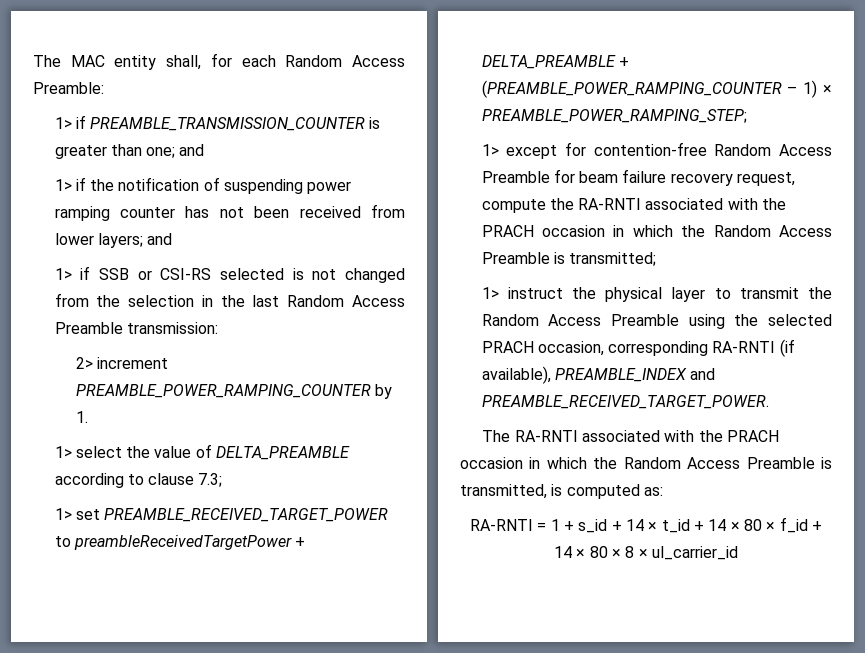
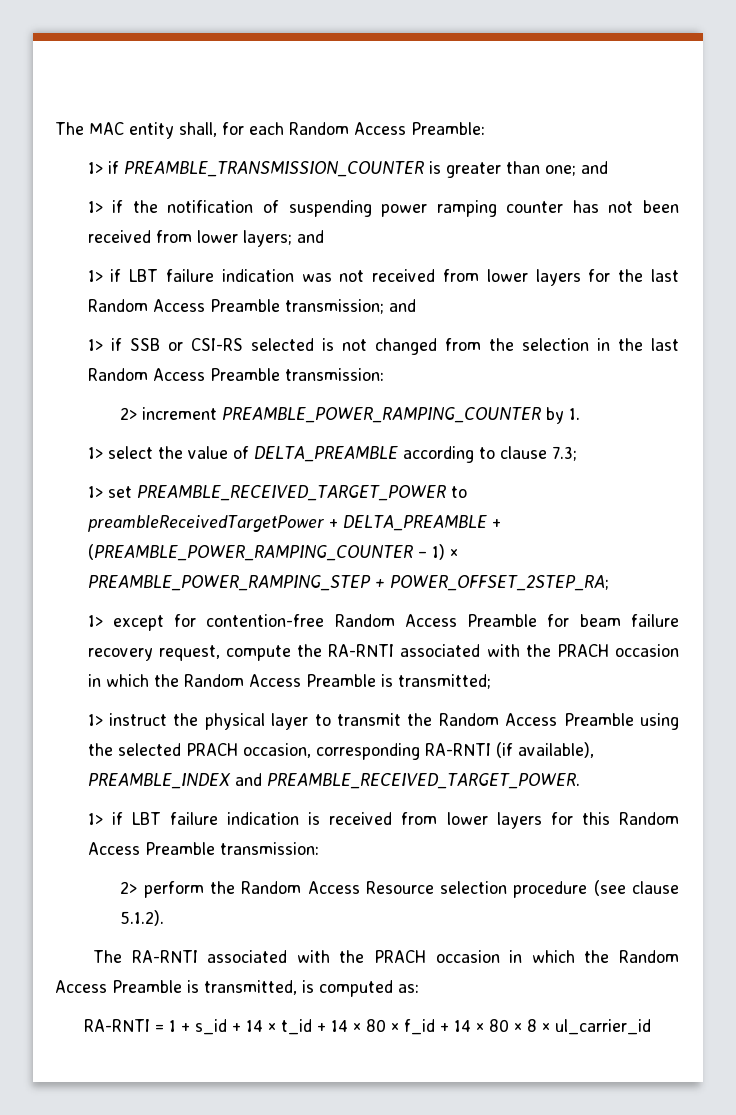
+ 1> if LBT failure indication was not received from lower layers for the last Random Access Preamble transmission; and
- 1> set PREAMBLE_RECEIVED_TARGET_POWER to preambleReceivedTargetPower + DELTA_PREAMBLE + (PREAMBLE_POWER_RAMPING_COUNTER – 1) × PREAMBLE_POWER_RAMPING_STEP;
+ 1> set PREAMBLE_RECEIVED_TARGET_POWER to preambleReceivedTargetPower + DELTA_PREAMBLE + (PREAMBLE_POWER_RAMPING_COUNTER – 1) × PREAMBLE_POWER_RAMPING_STEP + POWER_OFFSET_2STEP_RA;
+ 1> if LBT failure indication is received from lower layers for this Random Access Preamble transmission:
+ 2> perform the Random Access Resource selection procedure (see clause 5.1.2).

